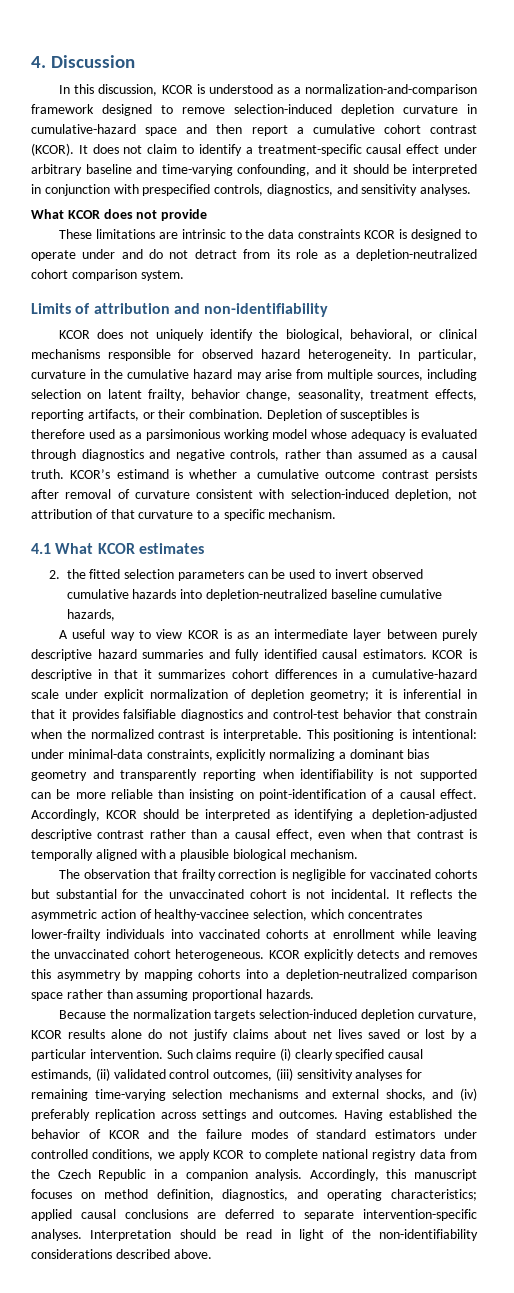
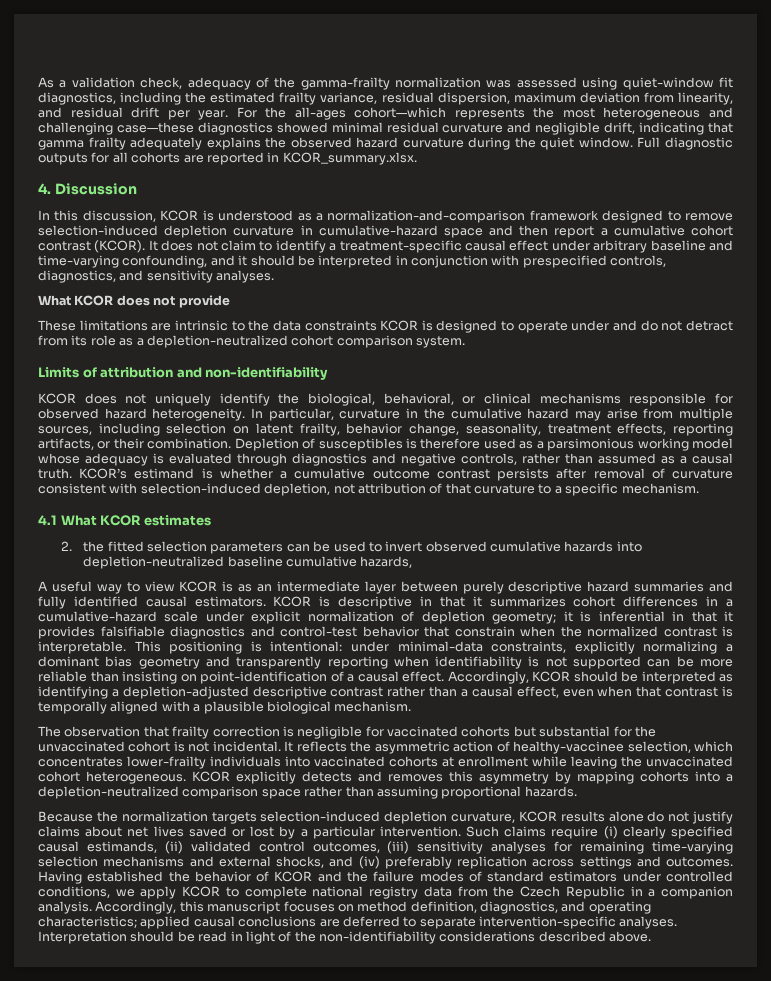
+ As a validation check, adequacy of the gamma-frailty normalization was assessed using quiet-window fit diagnostics, including the estimated frailty variance, residual dispersion, maximum deviation from linearity, and residual drift per year. For the all-ages cohort—which represents the most heterogeneous and challenging case—these diagnostics showed minimal residual curvature and negligible drift, indicating that gamma frailty adequately explains the observed hazard curvature during the quiet window. Full diagnostic outputs for all cohorts are reported in KCOR_summary.xlsx.

